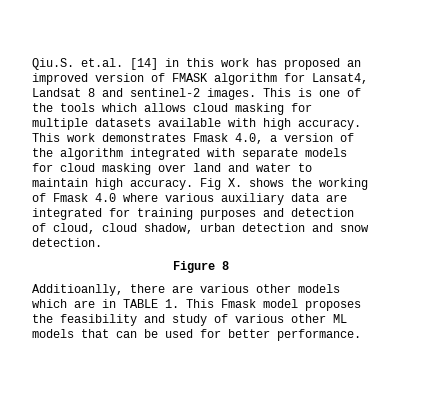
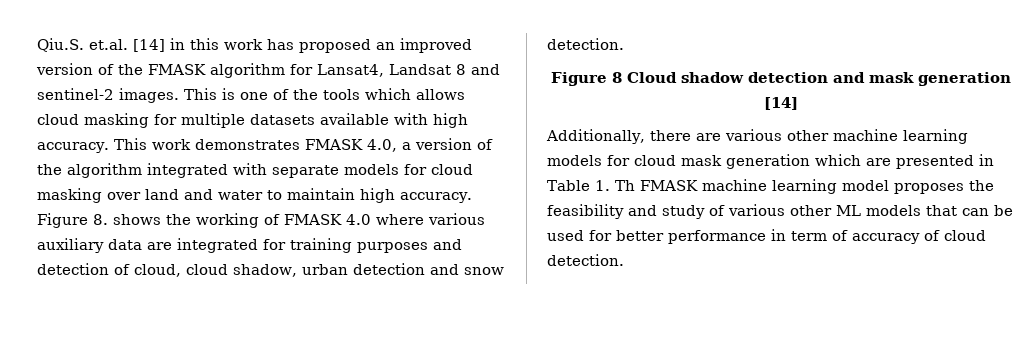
- Qiu.S. et.al. [14] in this work has proposed an improved version of FMASK algorithm for Lansat4, Landsat 8 and sentinel-2 images.
+ Qiu.S. et.al. [14] in this work has proposed an improved version of the FMASK algorithm for Lansat4, Landsat 8 and sentinel-2 images.
- This work demonstrates Fmask 4.0, a version of the algorithm integrated with separate models for cloud masking over land and water to maintain high accuracy.
+ This work demonstrates FMASK 4.0, a version of the algorithm integrated with separate models for cloud masking over land and water to maintain high accuracy.
- Fig X. shows the working of Fmask 4.0 where various auxiliary data are integrated for training purposes and detection of cloud, cloud shadow, urban detection and snow detection.
+ Figure 8. shows the working of FMASK 4.0 where various auxiliary data are integrated for training purposes and detection of cloud, cloud shadow, urban detection and snow detection.
- Figure 8
- Additioanlly, there are various other models which are in TABLE 1. This Fmask model proposes the feasibility and study of various other ML models that can be used for better performance.
+ Figure 8 Cloud shadow detection and mask generation [14]
+ Additionally, there are various other machine learning models for cloud mask generation which are presented in Table 1. Th FMASK machine learning model proposes the feasibility and study of various other ML models that can be used for better performance in term of accuracy of cloud detection.

